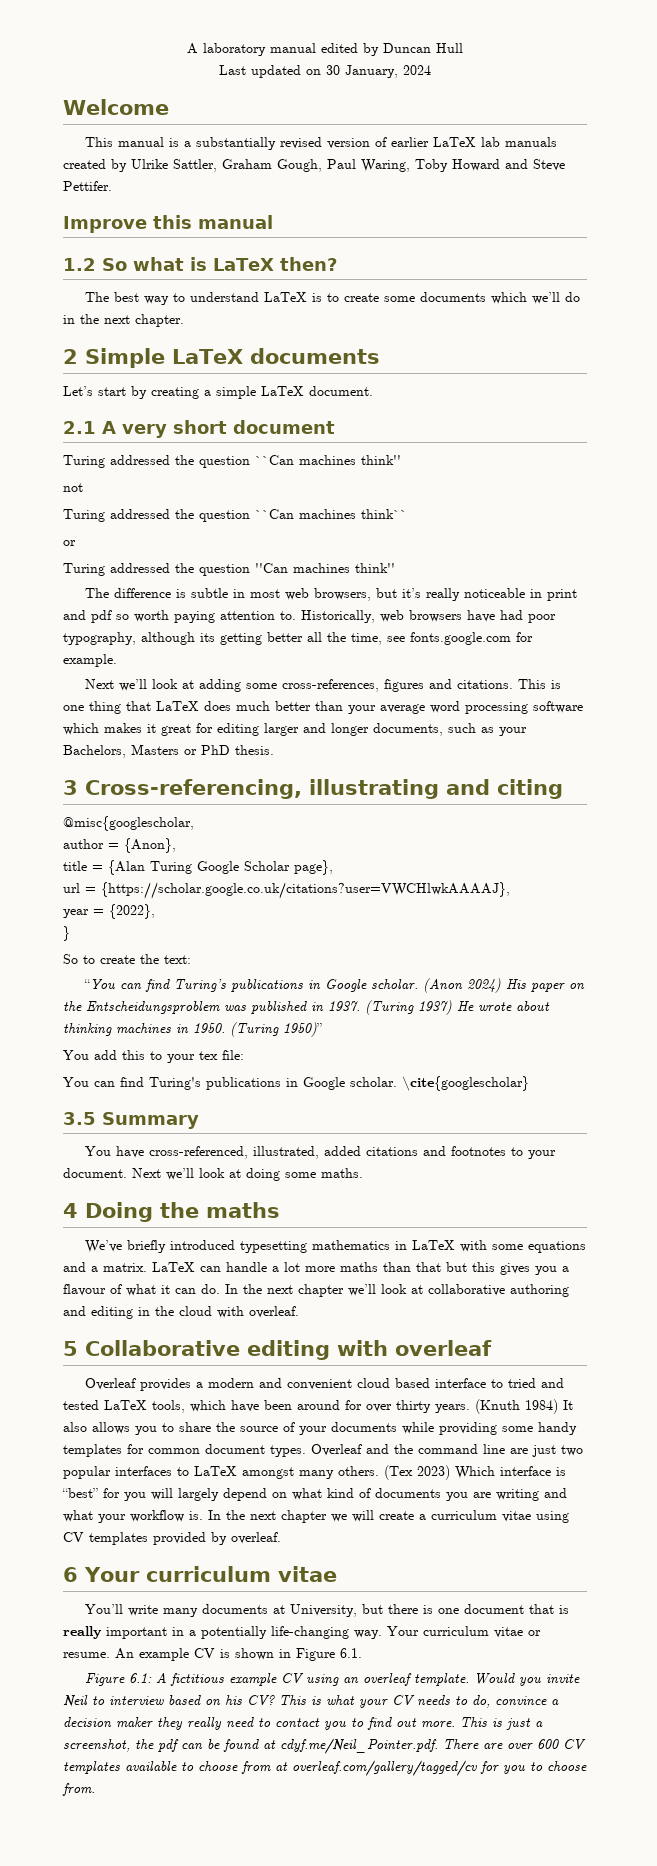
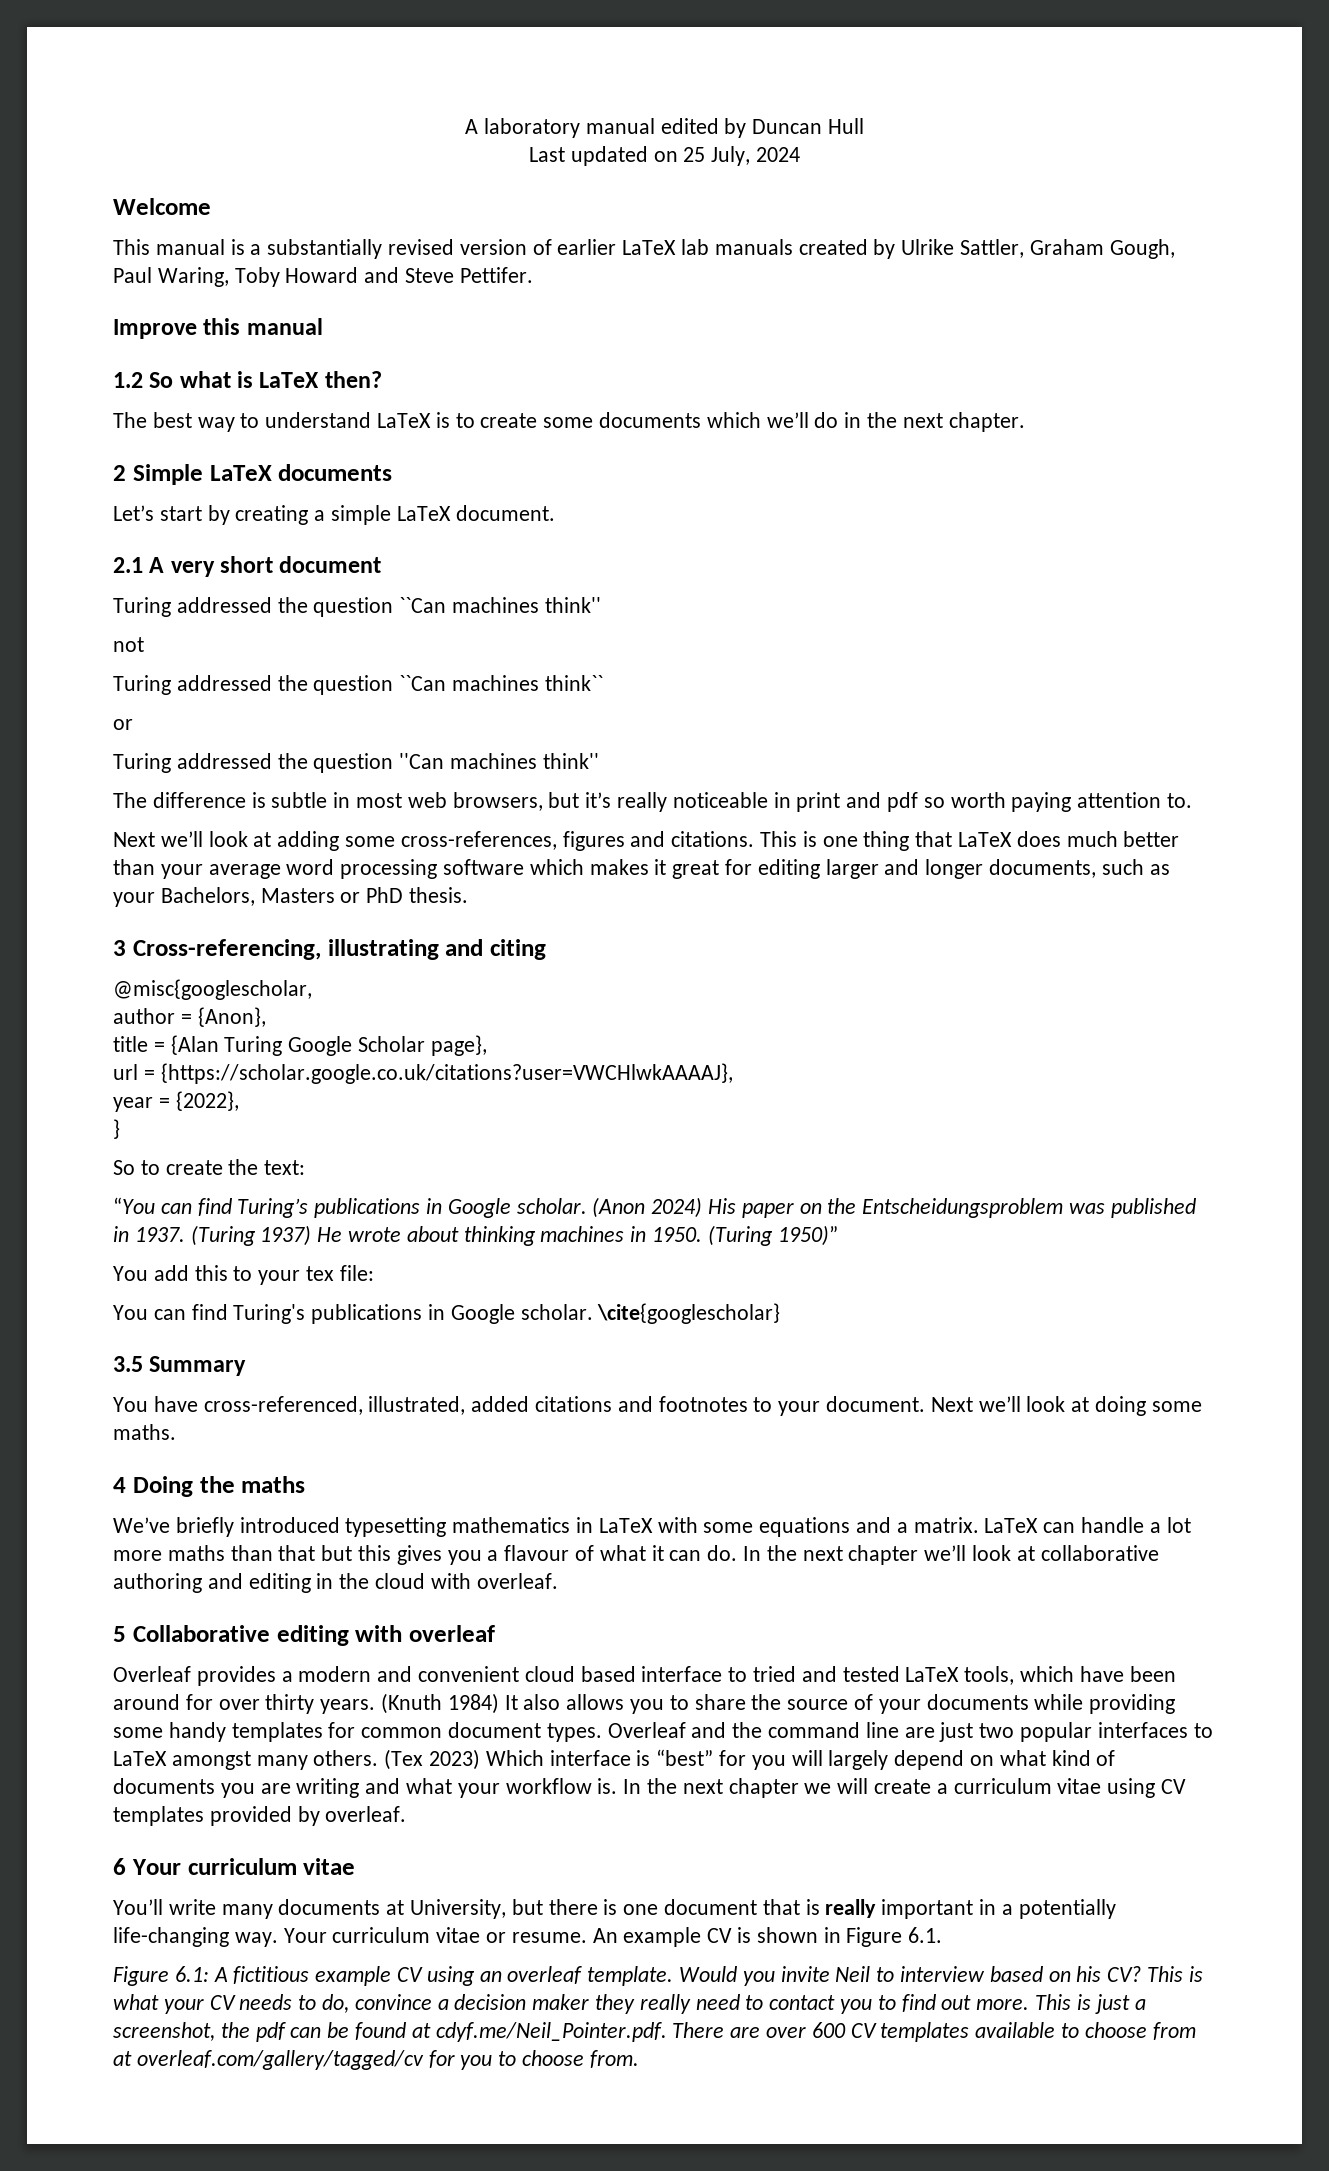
- Last updated on 30 January, 2024
+ Last updated on 25 July, 2024
- Historically, web browsers have had poor typography, although its getting better all the time, see fonts.google.com for example.

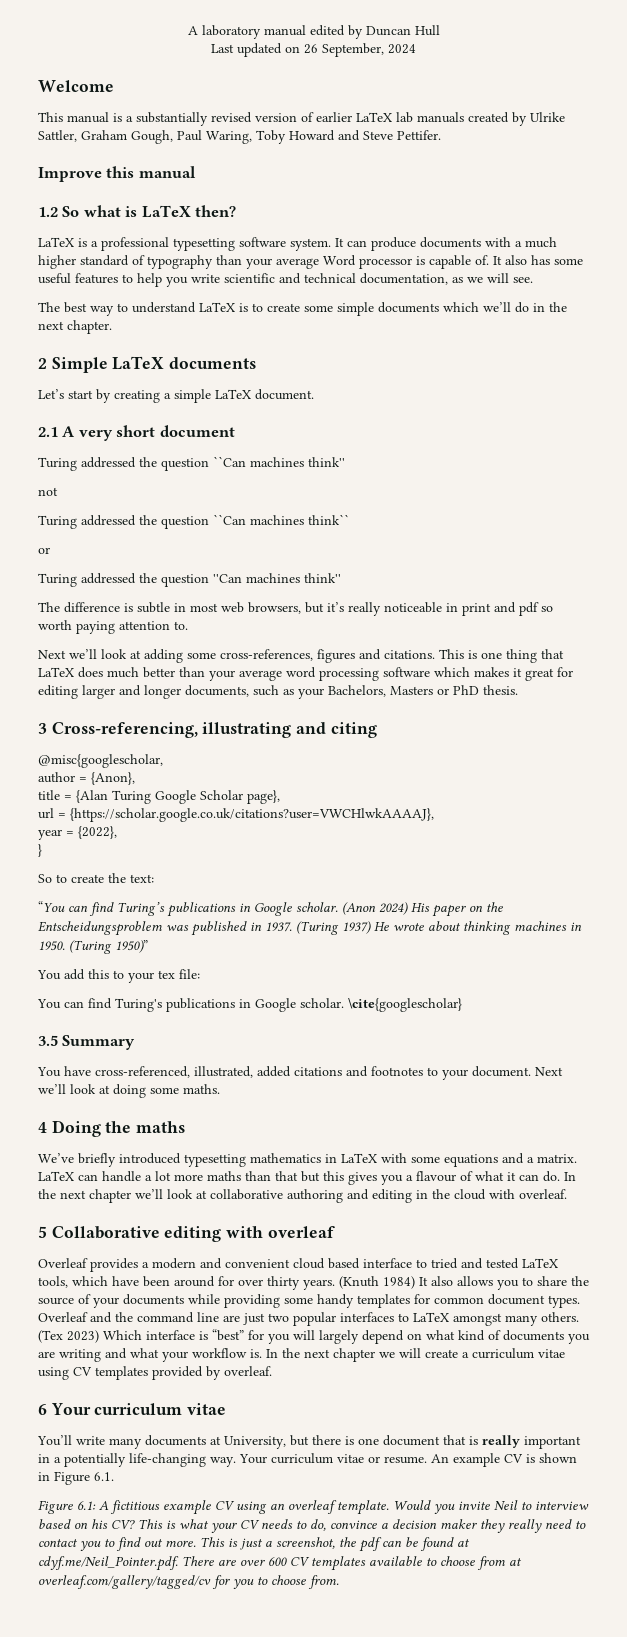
- Last updated on 25 July, 2024
+ Last updated on 26 September, 2024
+ LaTeX is a professional typesetting software system. It can produce documents with a much higher standard of typography than your average Word processor is capable of. It also has some useful features to help you write scientific and technical documentation, as we will see.
- The best way to understand LaTeX is to create some documents which we’ll do in the next chapter.
+ The best way to understand LaTeX is to create some simple documents which we’ll do in the next chapter.

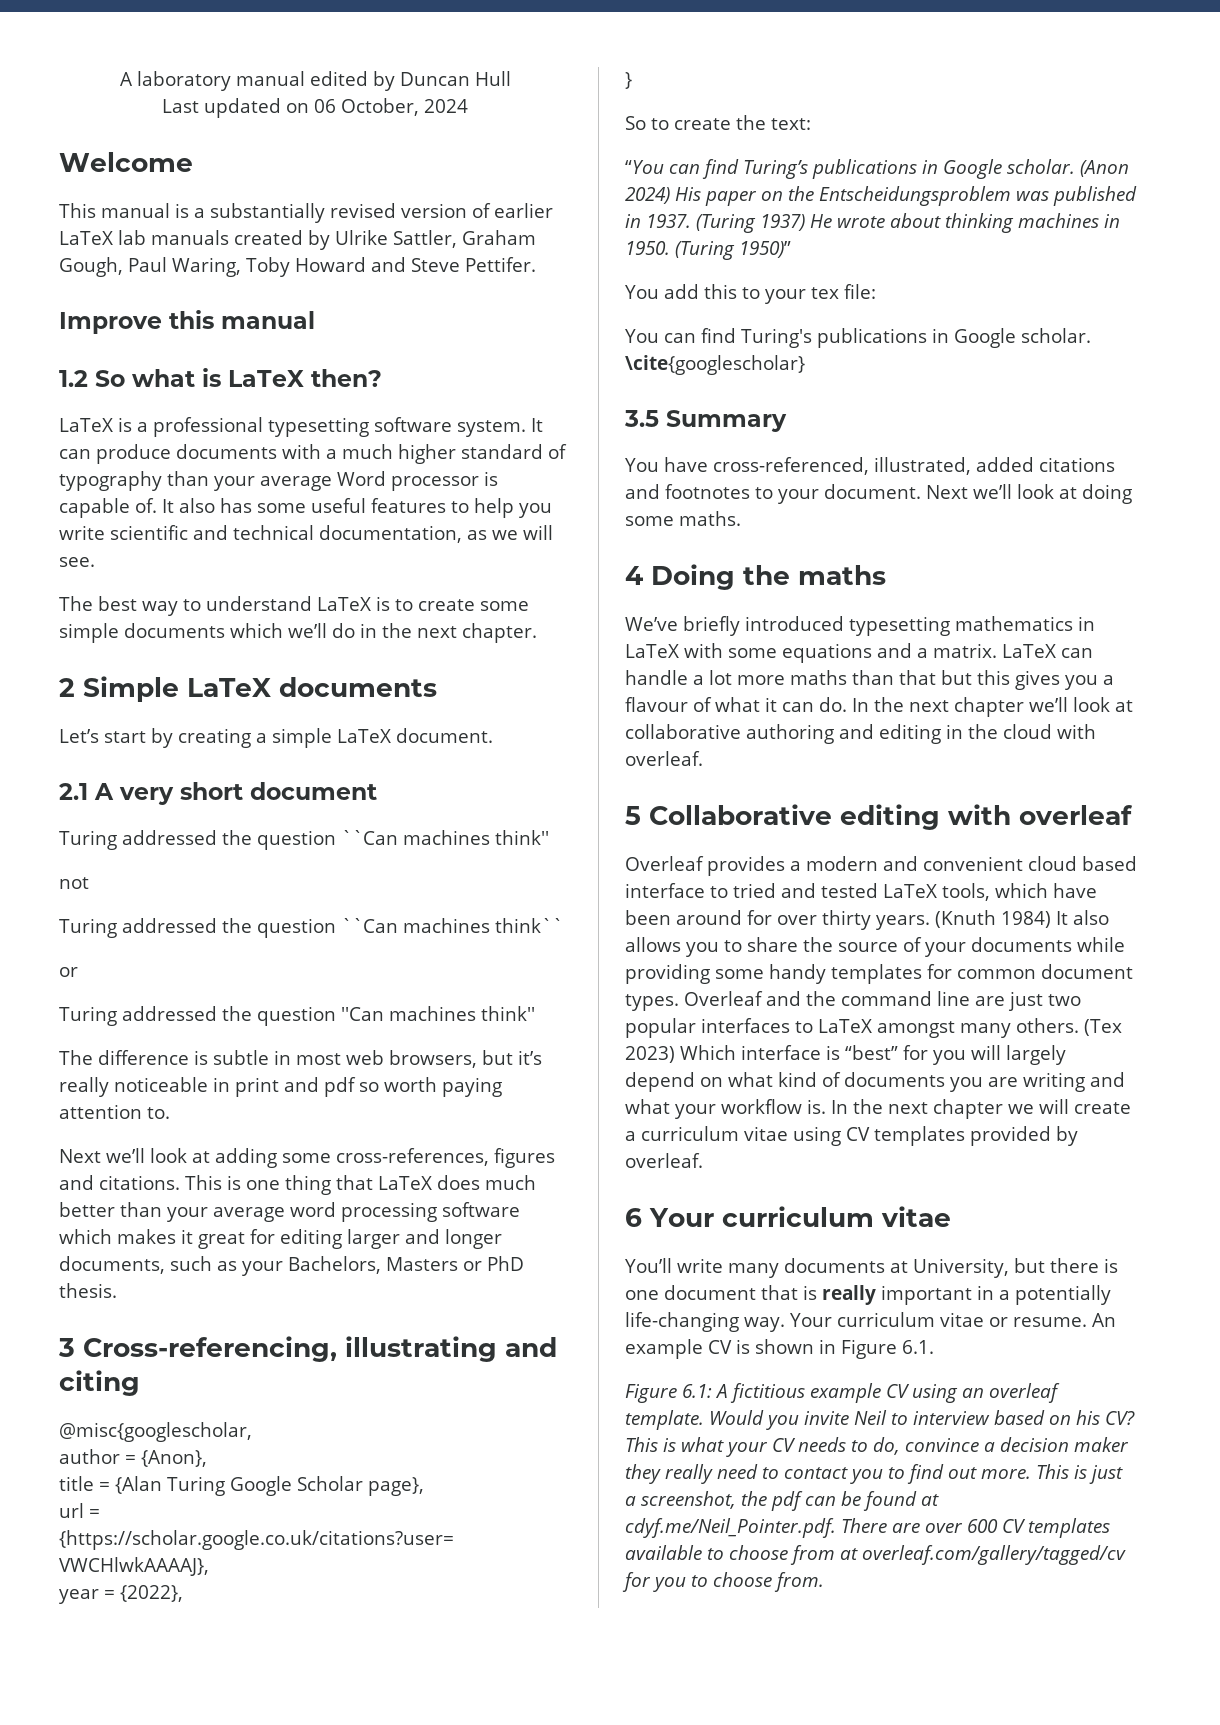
- Last updated on 26 September, 2024
+ Last updated on 06 October, 2024

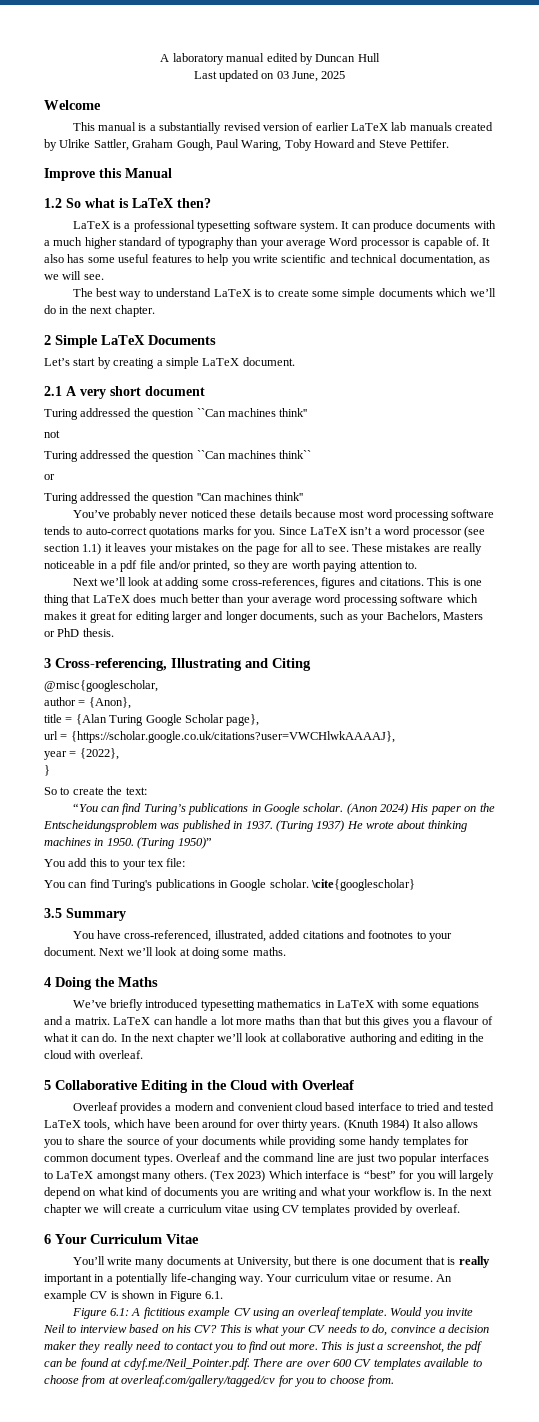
- Last updated on 06 October, 2024
+ Last updated on 03 June, 2025
- Improve this manual
+ Improve this Manual
- 2 Simple LaTeX documents
+ 2 Simple LaTeX Documents
- The difference is subtle in most web browsers, but it’s really noticeable in print and pdf so worth paying attention to.
+ You’ve probably never noticed these details because most word processing software tends to auto-correct quotations marks for you. Since LaTeX isn’t a word processor (see section 1.1) it leaves your mistakes on the page for all to see. These mistakes are really noticeable in a pdf file and/or printed, so they are worth paying attention to.
- 3 Cross-referencing, illustrating and citing
+ 3 Cross-referencing, Illustrating and Citing
- 4 Doing the maths
+ 4 Doing the Maths
- 5 Collaborative editing with overleaf
+ 5 Collaborative Editing in the Cloud with Overleaf
- 6 Your curriculum vitae
+ 6 Your Curriculum Vitae

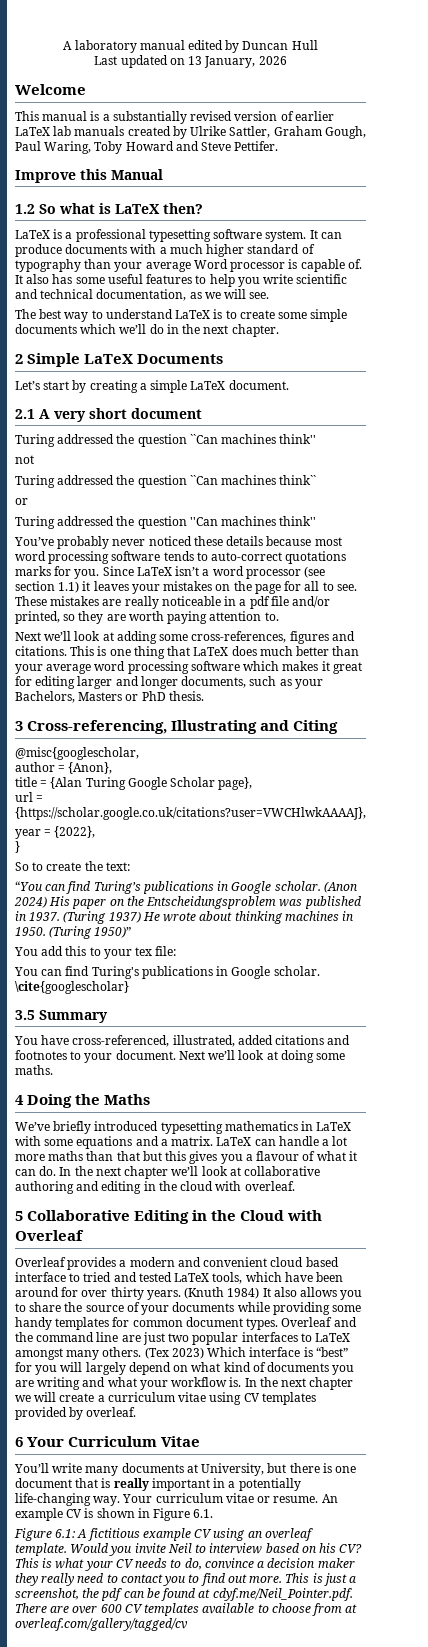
- Last updated on 03 June, 2025
+ Last updated on 13 January, 2026
- This is just a screenshot, the pdf can be found at cdyf.me/Neil_Pointer.pdf. There are over 600 CV templates available to choose from at overleaf.com/gallery/tagged/cv for you to choose from.
+ This is just a screenshot, the pdf can be found at cdyf.me/Neil_Pointer.pdf. There are over 600 CV templates available to choose from at overleaf.com/gallery/tagged/cv

